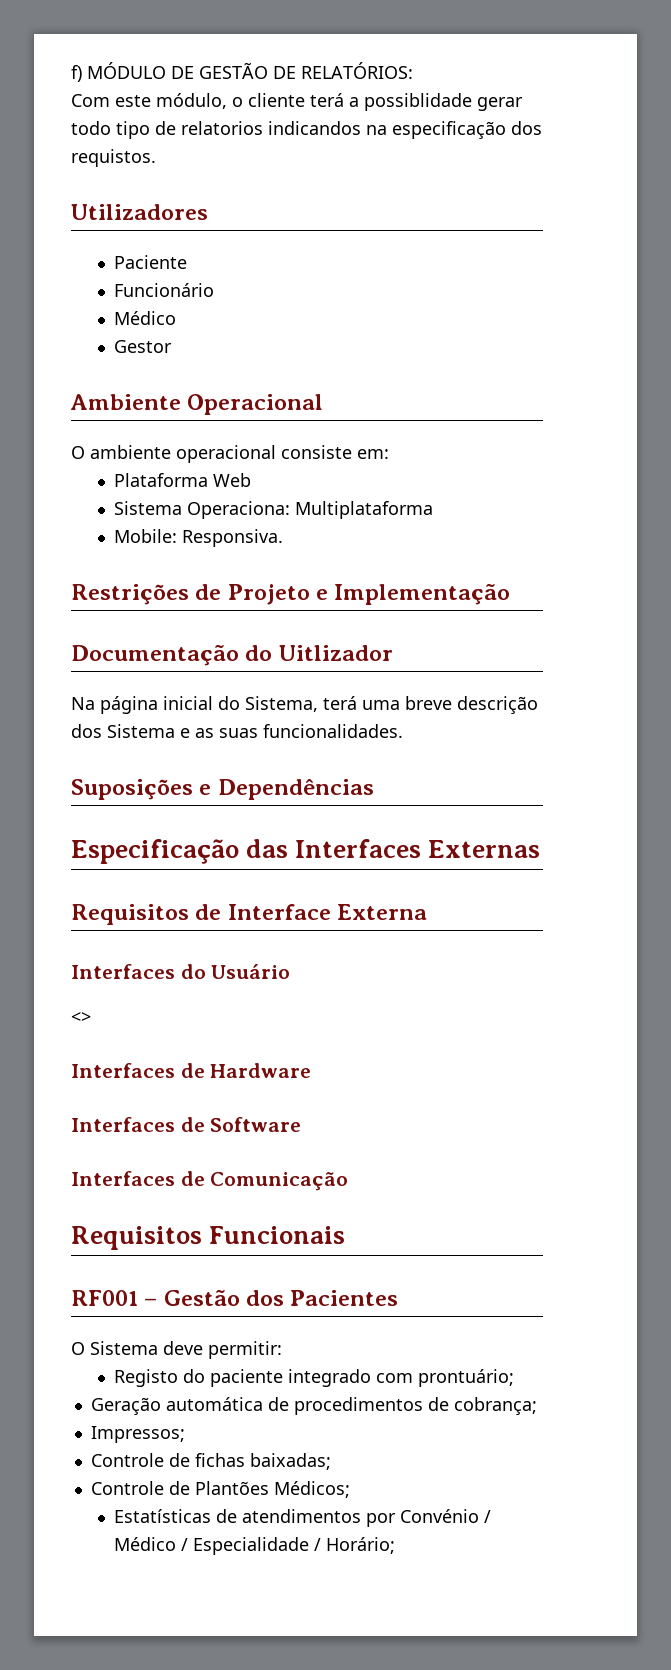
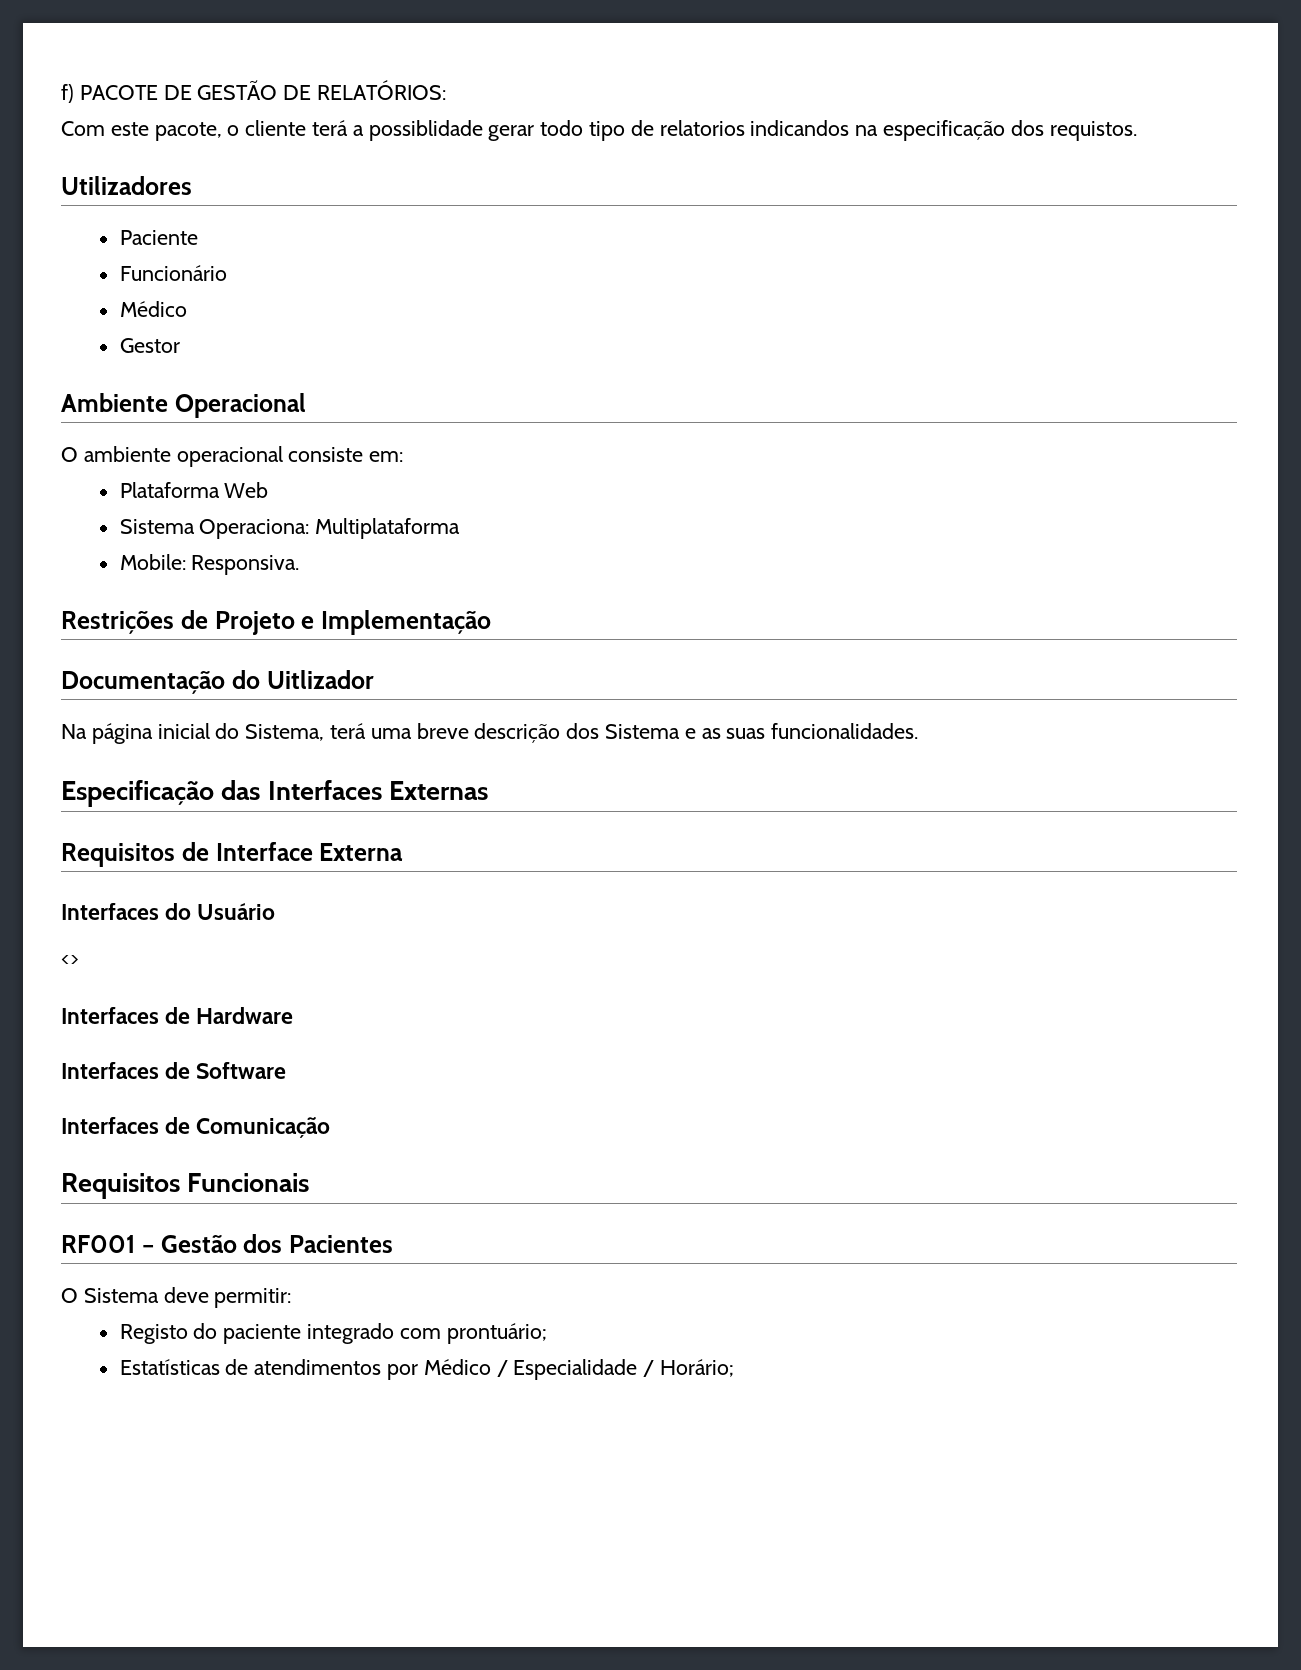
- f) MÓDULO DE GESTÃO DE RELATÓRIOS:
+ f) PACOTE DE GESTÃO DE RELATÓRIOS:
- Com este módulo, o cliente terá a possiblidade gerar todo tipo de relatorios indicandos na especificação dos requistos.
+ Com este pacote, o cliente terá a possiblidade gerar todo tipo de relatorios indicandos na especificação dos requistos.
- Suposições e Dependências
- Geração automática de procedimentos de cobrança;
- Impressos;
- Controle de fichas baixadas;
- Controle de Plantões Médicos;
- Estatísticas de atendimentos por Convénio / Médico / Especialidade / Horário;
+ Estatísticas de atendimentos por Médico / Especialidade / Horário;

